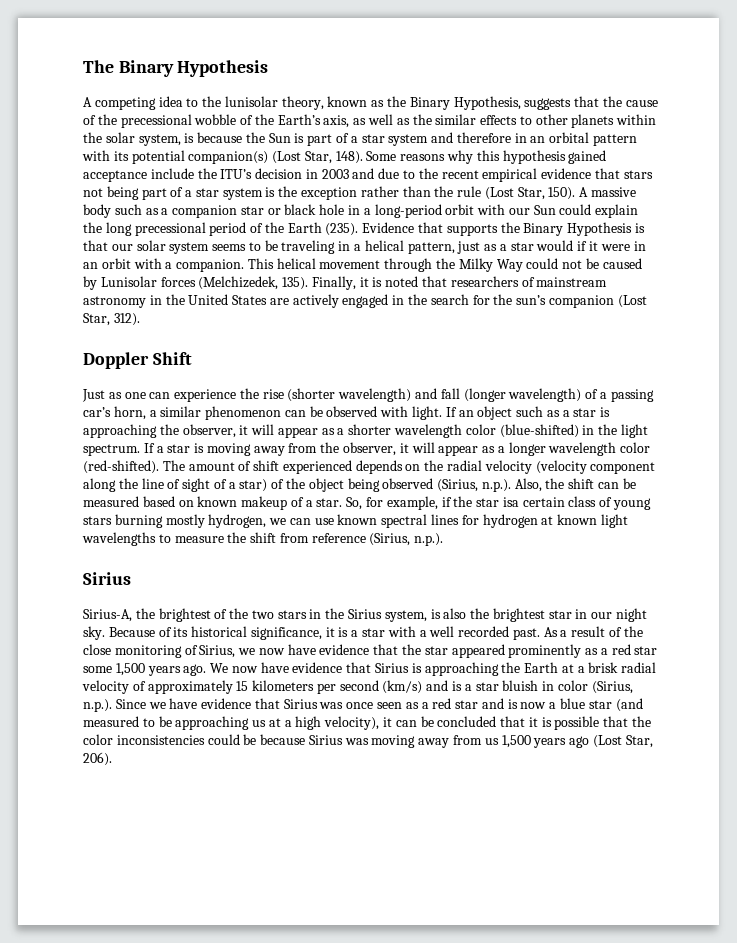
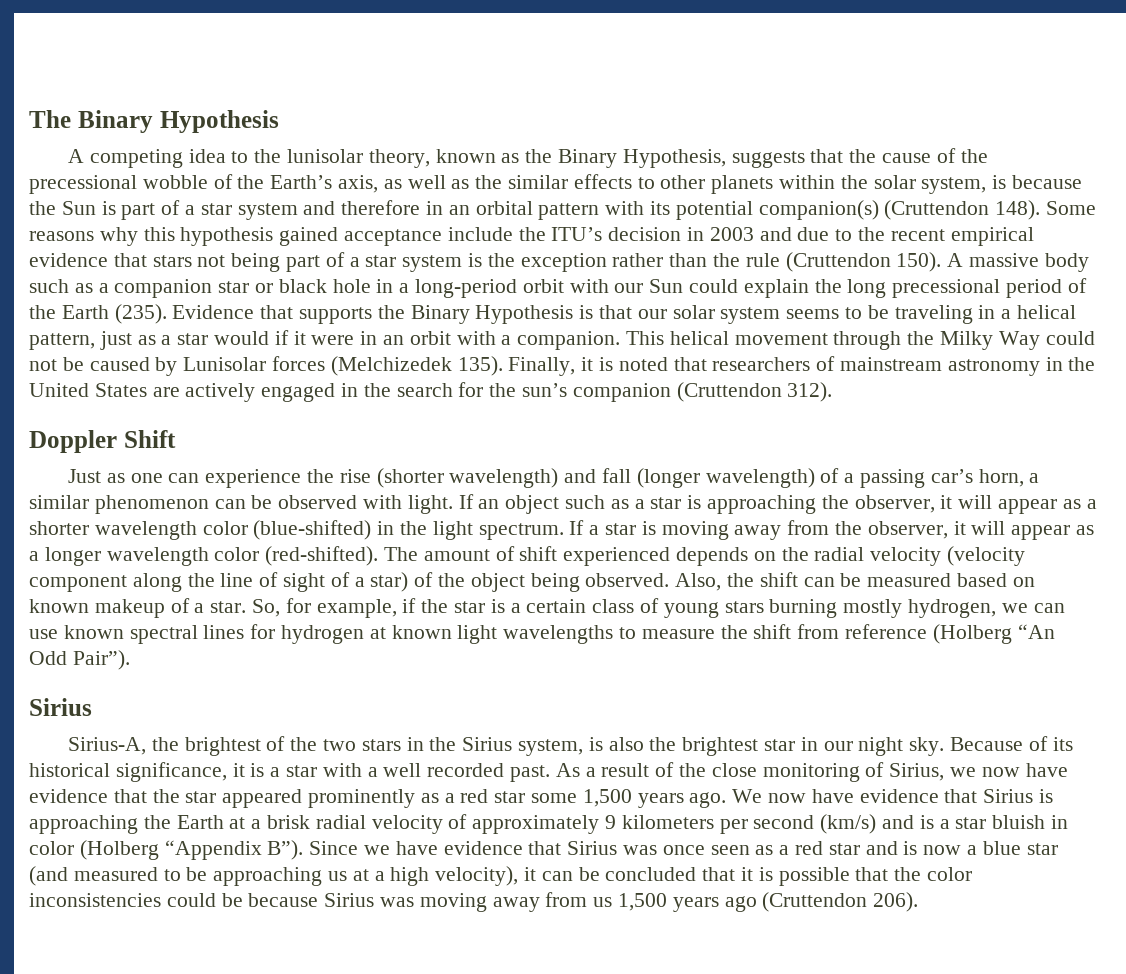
- A competing idea to the lunisolar theory, known as the Binary Hypothesis, suggests that the cause of the precessional wobble of the Earth’s axis, as well as the similar effects to other planets within the solar system, is because the Sun is part of a star system and therefore in an orbital pattern with its potential companion(s) (Lost Star, 148).
+ A competing idea to the lunisolar theory, known as the Binary Hypothesis, suggests that the cause of the precessional wobble of the Earth’s axis, as well as the similar effects to other planets within the solar system, is because the Sun is part of a star system and therefore in an orbital pattern with its potential companion(s) (Cruttendon 148).
- Some reasons why this hypothesis gained acceptance include the ITU’s decision in 2003 and due to the recent empirical evidence that stars not being part of a star system is the exception rather than the rule (Lost Star, 150).
+ Some reasons why this hypothesis gained acceptance include the ITU’s decision in 2003 and due to the recent empirical evidence that stars not being part of a star system is the exception rather than the rule (Cruttendon 150).
- This helical movement through the Milky Way could not be caused by Lunisolar forces (Melchizedek, 135).
+ This helical movement through the Milky Way could not be caused by Lunisolar forces (Melchizedek 135).
- Finally, it is noted that researchers of mainstream astronomy in the United States are actively engaged in the search for the sun’s companion (Lost Star, 312).
+ Finally, it is noted that researchers of mainstream astronomy in the United States are actively engaged in the search for the sun’s companion (Cruttendon 312).
- The amount of shift experienced depends on the radial velocity (velocity component along the line of sight of a star) of the object being observed (Sirius, n.p.). Also, the shift can be measured based on known makeup of a star.
+ The amount of shift experienced depends on the radial velocity (velocity component along the line of sight of a star) of the object being observed. Also, the shift can be measured based on known makeup of a star.
- So, for example, if the star isa certain class of young stars burning mostly hydrogen, we can use known spectral lines for hydrogen at known light wavelengths to measure the shift from reference (Sirius, n.p.).
+ So, for example, if the star is a certain class of young stars burning mostly hydrogen, we can use known spectral lines for hydrogen at known light wavelengths to measure the shift from reference (Holberg “An Odd Pair”).
- We now have evidence that Sirius is approaching the Earth at a brisk radial velocity of approximately 15 kilometers per second (km/s) and is a star bluish in color (Sirius, n.p.). Since we have evidence that Sirius was once seen as a red star and is now a blue star (and measured to be approaching us at a high velocity), it can be concluded that it is possible that the color inconsistencies could be because Sirius was moving away from us 1,500 years ago (Lost Star, 206).
+ We now have evidence that Sirius is approaching the Earth at a brisk radial velocity of approximately 9 kilometers per second (km/s) and is a star bluish in color (Holberg “Appendix B”). Since we have evidence that Sirius was once seen as a red star and is now a blue star (and measured to be approaching us at a high velocity), it can be concluded that it is possible that the color inconsistencies could be because Sirius was moving away from us 1,500 years ago (Cruttendon 206).

